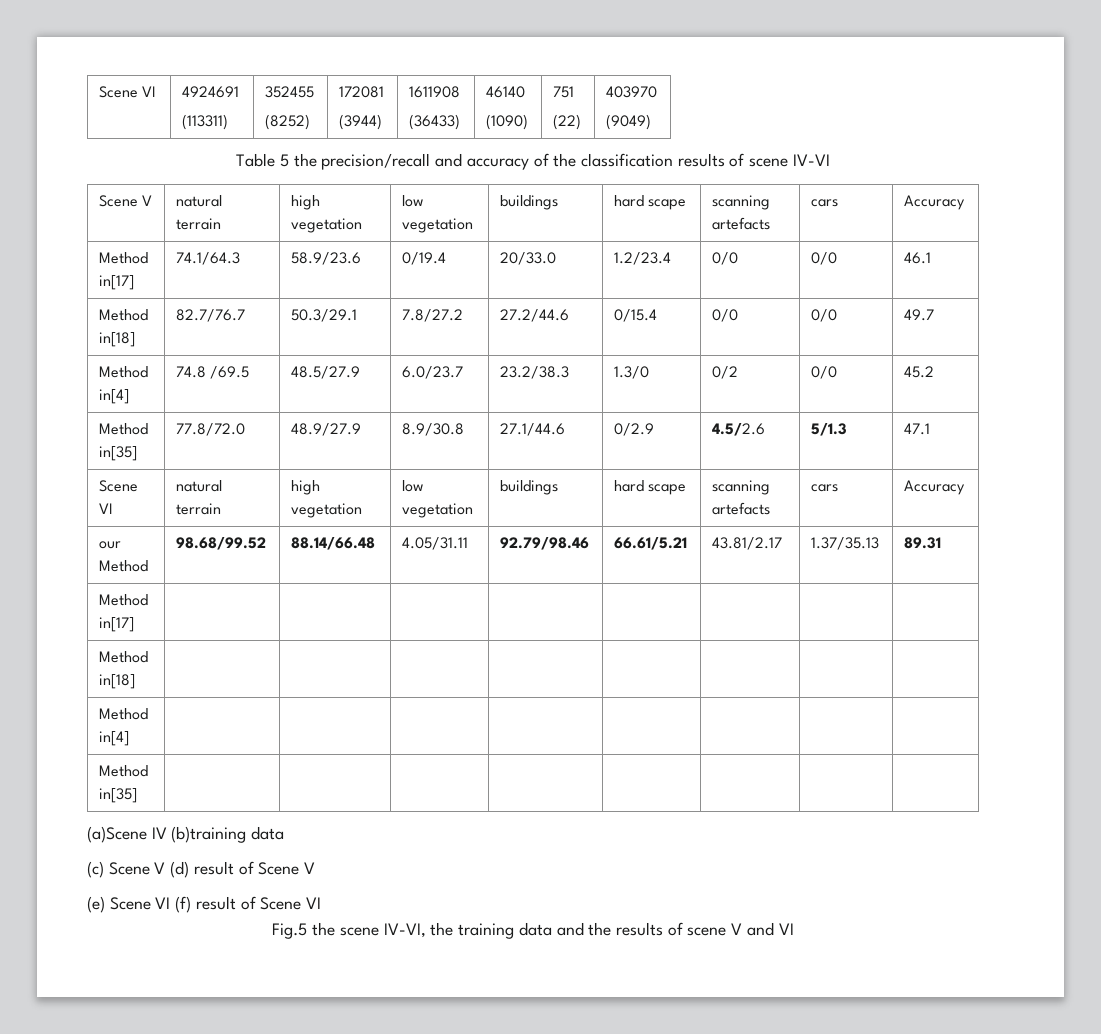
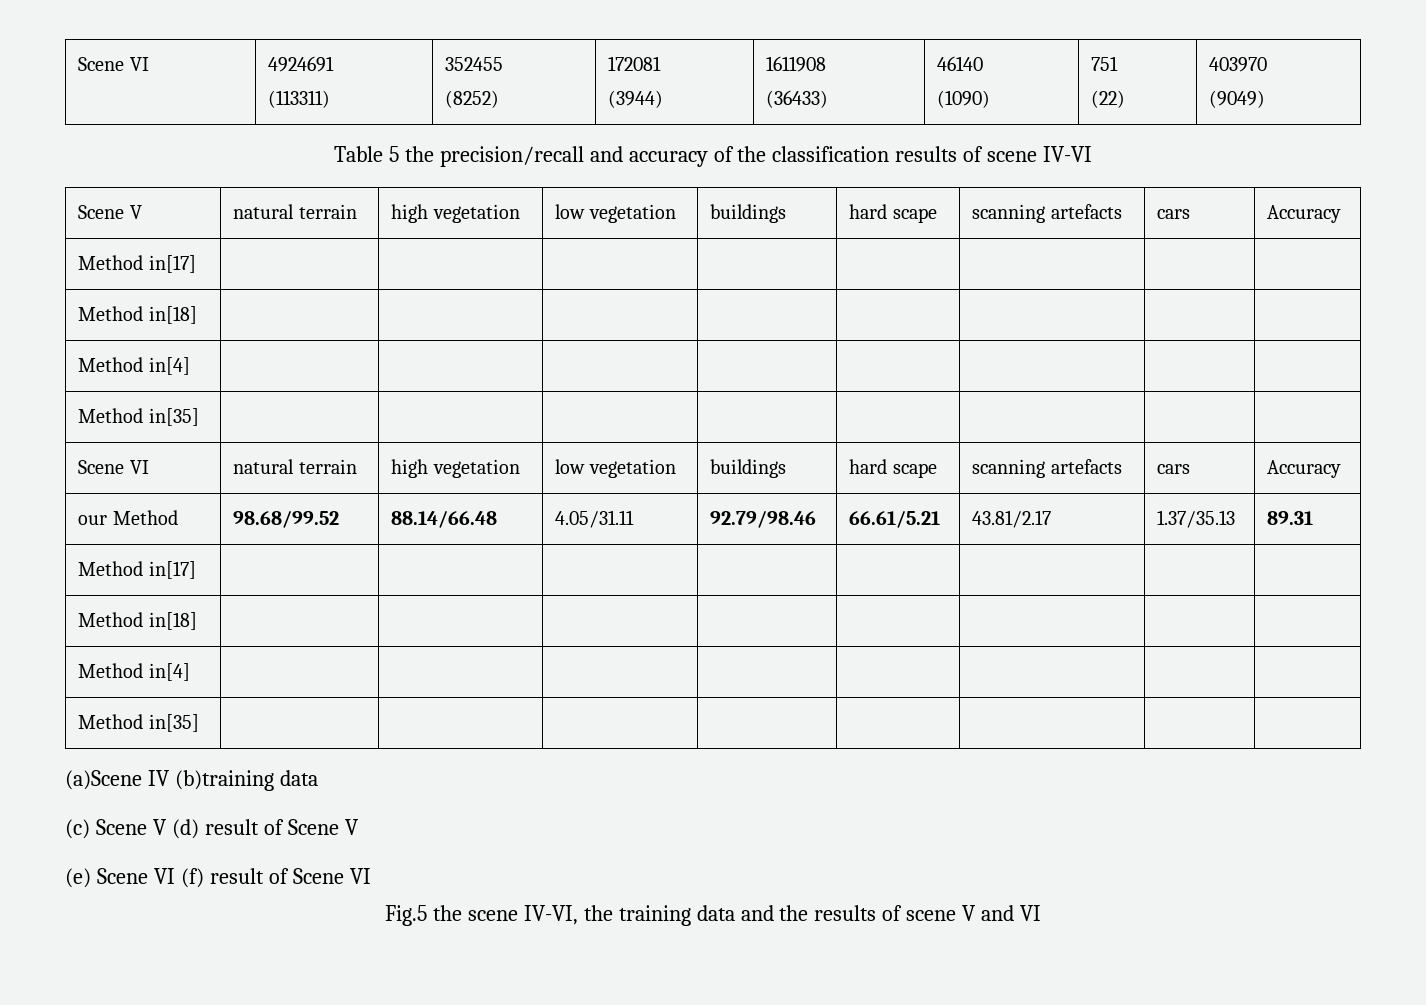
  Scene V | natural terrain | high vegetation | low vegetation | buildings | hard scape | scanning artefacts | cars | Accuracy
- Method in[17] | 74.1/64.3 | 58.9/23.6 | 0/19.4 | 20/33.0 | 1.2/23.4 | 0/0 | 0/0 | 46.1
- Method in[18] | 82.7/76.7 | 50.3/29.1 | 7.8/27.2 | 27.2/44.6 | 0/15.4 | 0/0 | 0/0 | 49.7
- Method in[4] | 74.8 /69.5 | 48.5/27.9 | 6.0/23.7 | 23.2/38.3 | 1.3/0 | 0/2 | 0/0 | 45.2
- Method in[35] | 77.8/72.0 | 48.9/27.9 | 8.9/30.8 | 27.1/44.6 | 0/2.9 | 4.5/2.6 | 5/1.3 | 47.1
+ Method in[17] | | | | | | | |
+ Method in[18] | | | | | | | |
+ Method in[4] | | | | | | | |
+ Method in[35] | | | | | | | |

